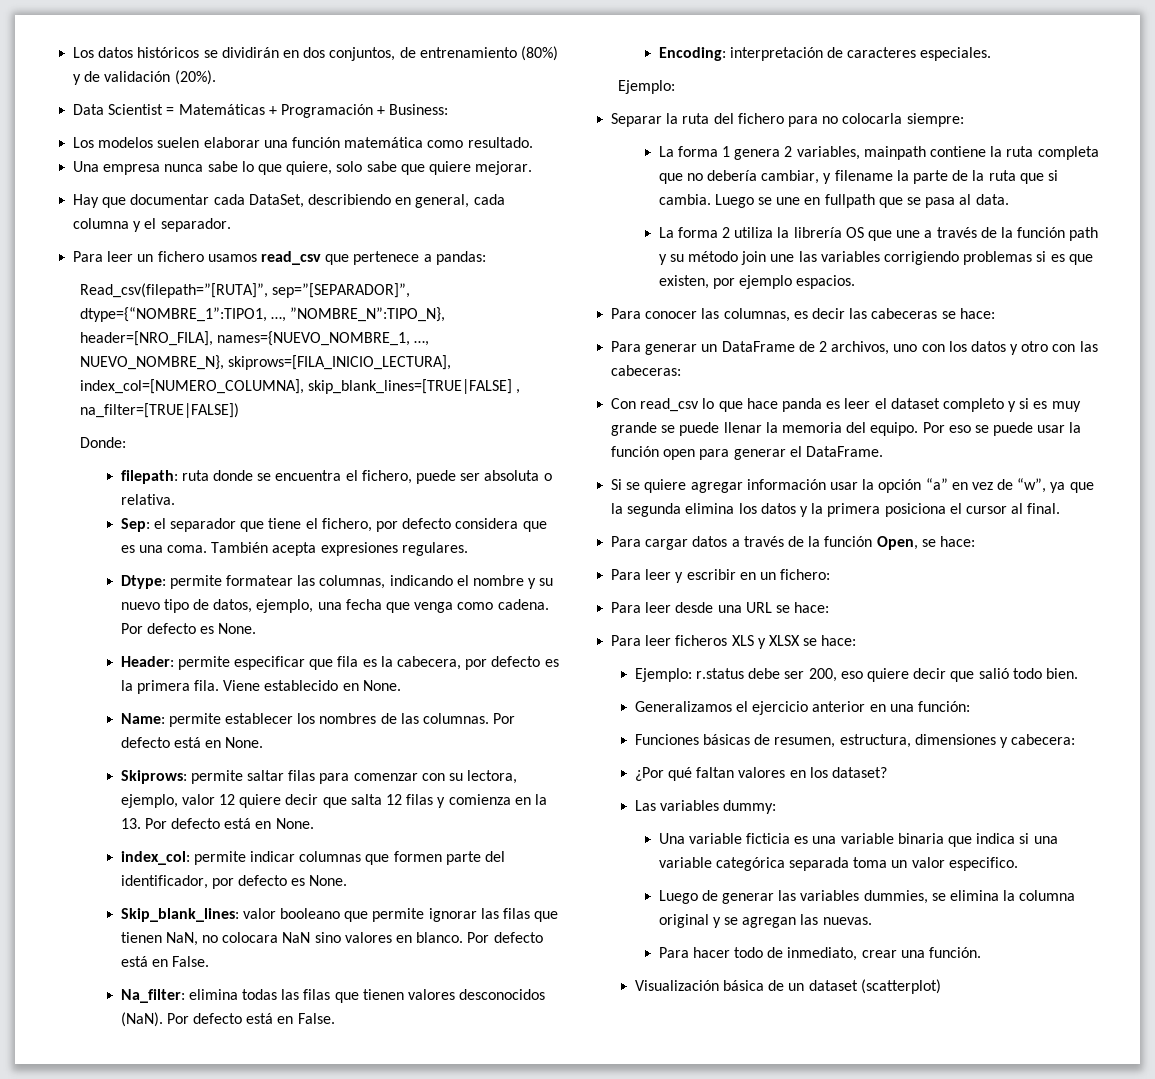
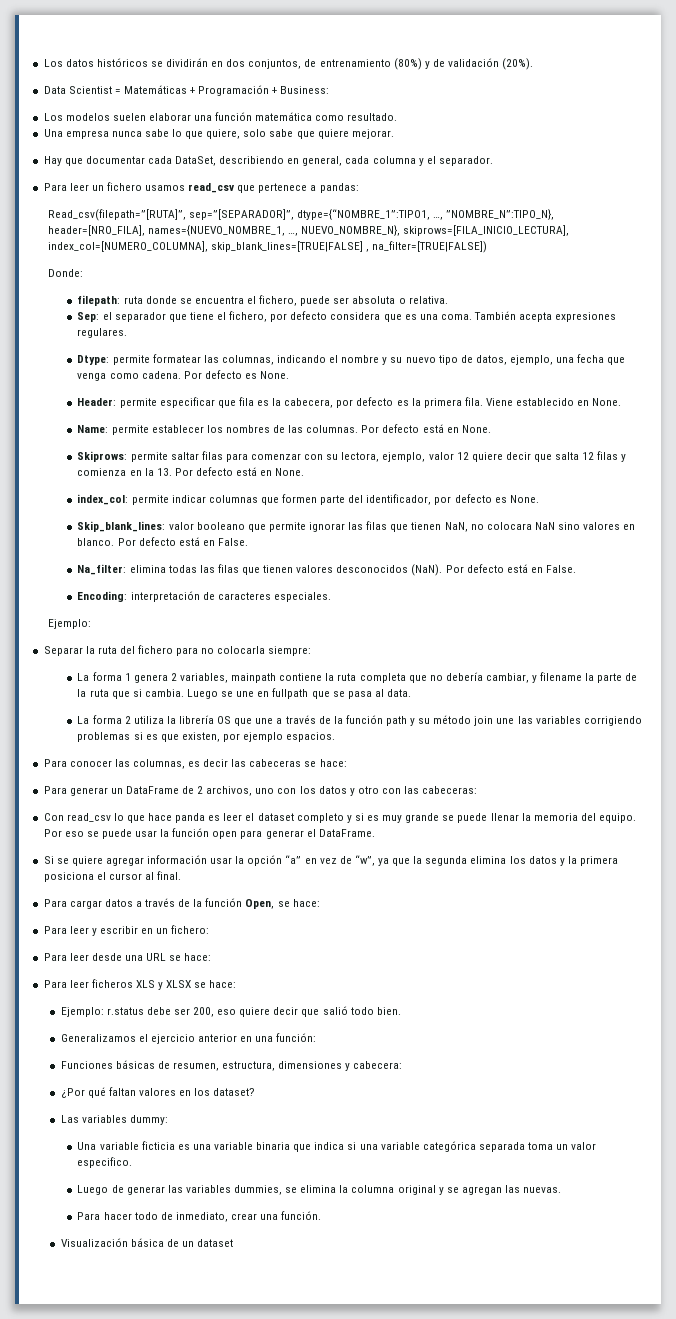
- Visualización básica de un dataset (scatterplot)
+ Visualización básica de un dataset

